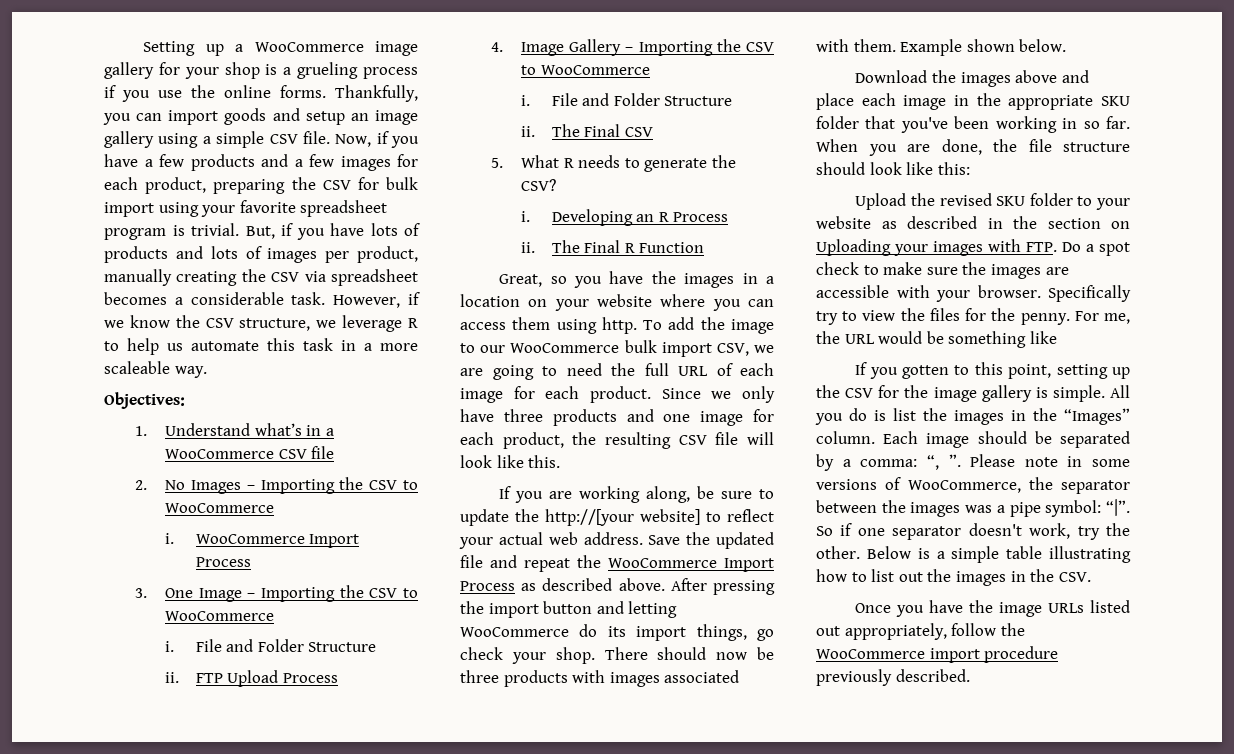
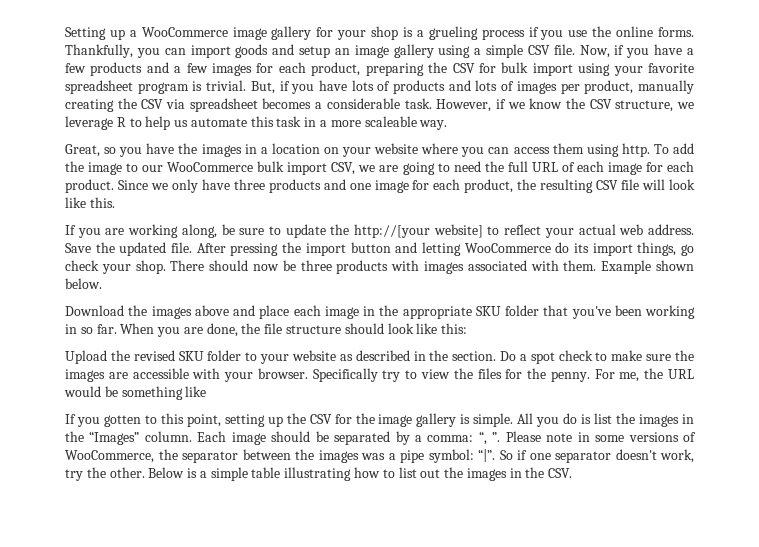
- Objectives:
- 1. Understand what’s in a WooCommerce CSV file
- 2. No Images – Importing the CSV to WooCommerce
- i. WooCommerce Import Process
- 3. One Image – Importing the CSV to WooCommerce
- i. File and Folder Structure
- ii. FTP Upload Process
- 4. Image Gallery – Importing the CSV to WooCommerce
- i. File and Folder Structure
- ii. The Final CSV
- 5. What R needs to generate the CSV?
- i. Developing an R Process
- ii. The Final R Function
- Save the updated file and repeat the WooCommerce Import Process as described above.
+ Save the updated file.
- Upload the revised SKU folder to your website as described in the section on Uploading your images with FTP. Do a spot check to make sure the images are accessible with your browser.
+ Upload the revised SKU folder to your website as described in the section. Do a spot check to make sure the images are accessible with your browser.
- Once you have the image URLs listed out appropriately, follow the WooCommerce import procedure previously described.

